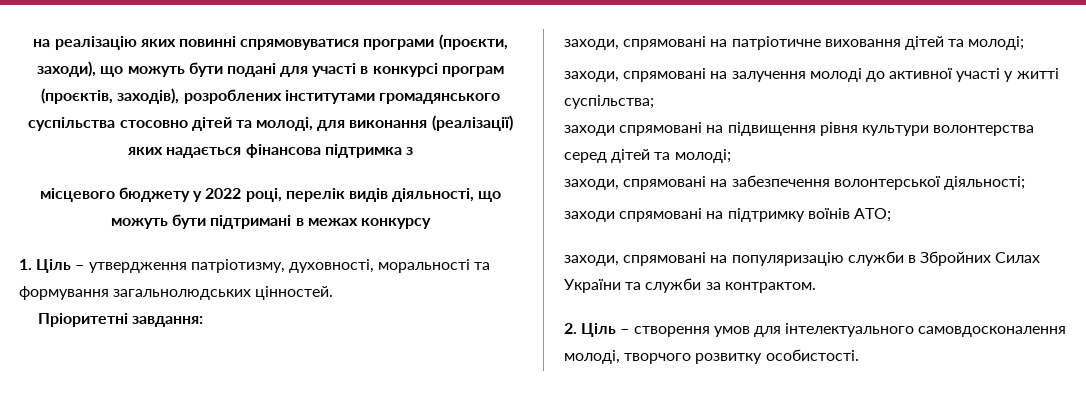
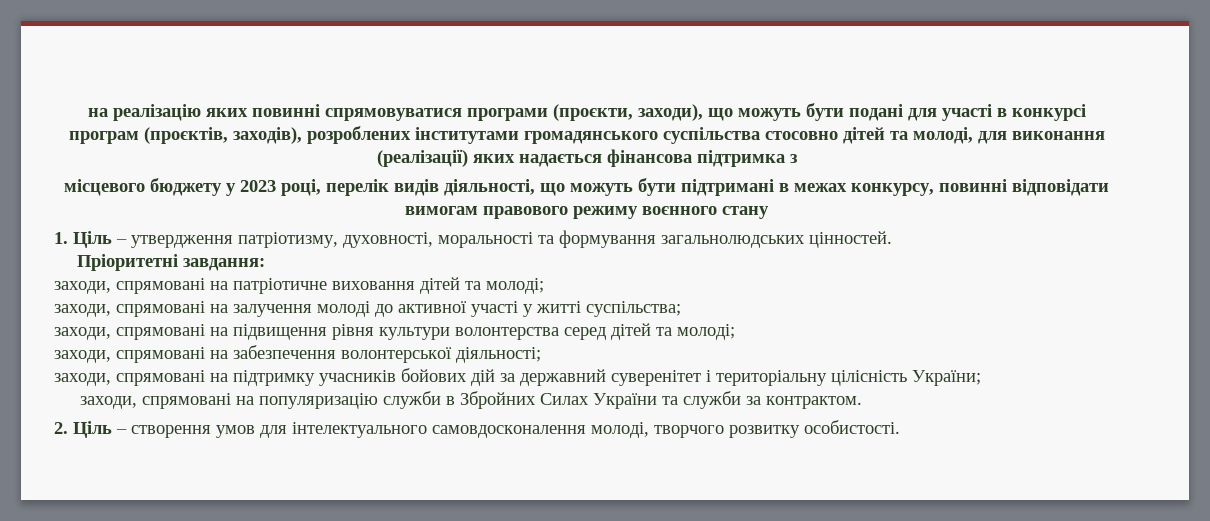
- місцевого бюджету у 2022 році, перелік видів діяльності, що можуть бути підтримані в межах конкурсу
+ місцевого бюджету у 2023 році, перелік видів діяльності, що можуть бути підтримані в межах конкурсу, повинні відповідати вимогам правового режиму воєнного стану
- заходи спрямовані на підвищення рівня культури волонтерства серед дітей та молоді;
+ заходи, спрямовані на підвищення рівня культури волонтерства серед дітей та молоді;
- заходи спрямовані на підтримку воїнів АТО;
+ заходи, спрямовані на підтримку учасників бойових дій за державний суверенітет і територіальну цілісність України;

